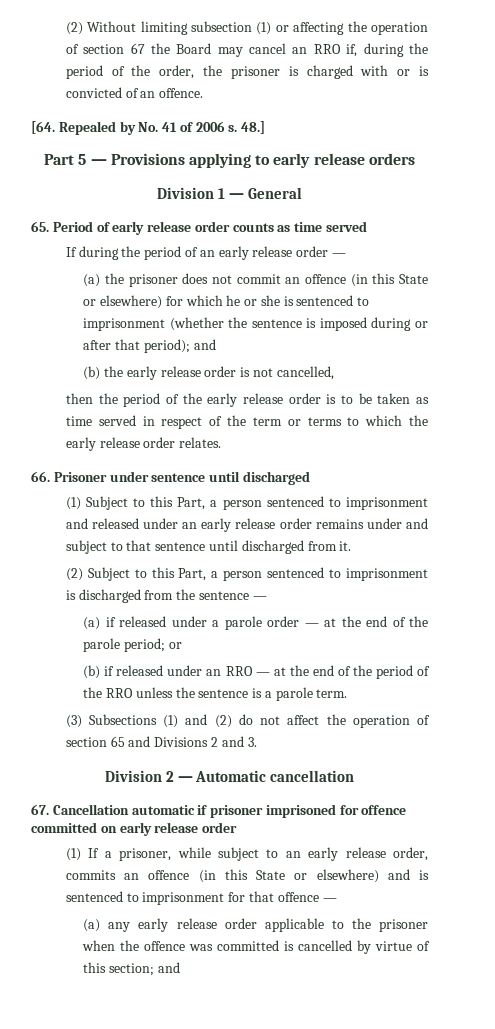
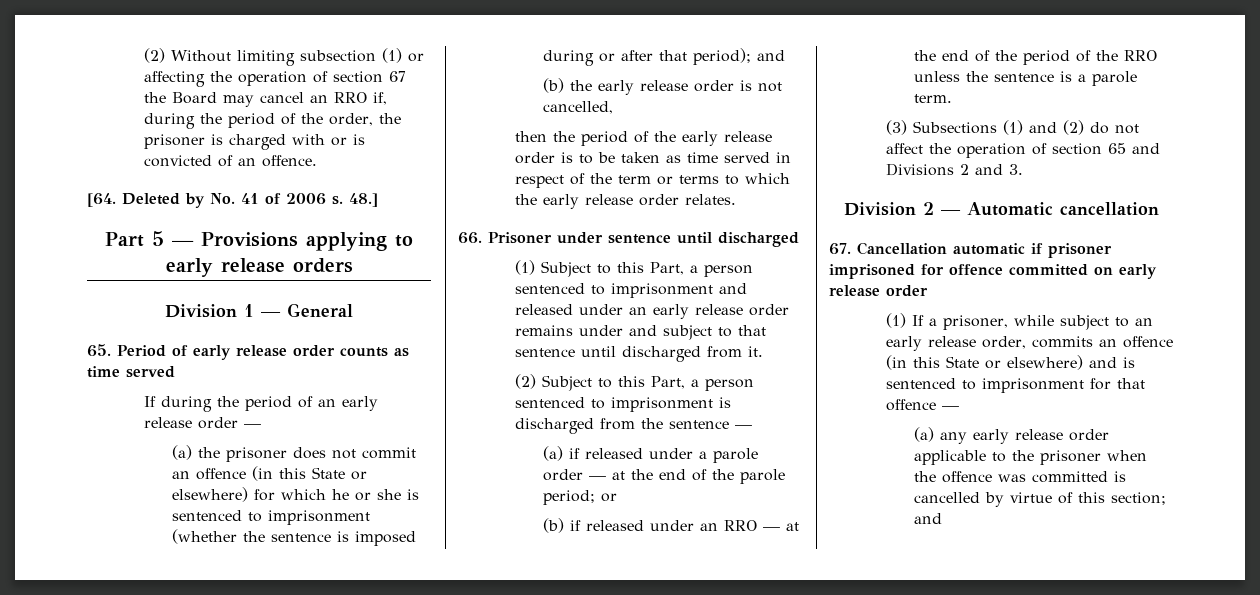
- [64. Repealed by No. 41 of 2006 s.
+ [64. Deleted by No. 41 of 2006 s.

